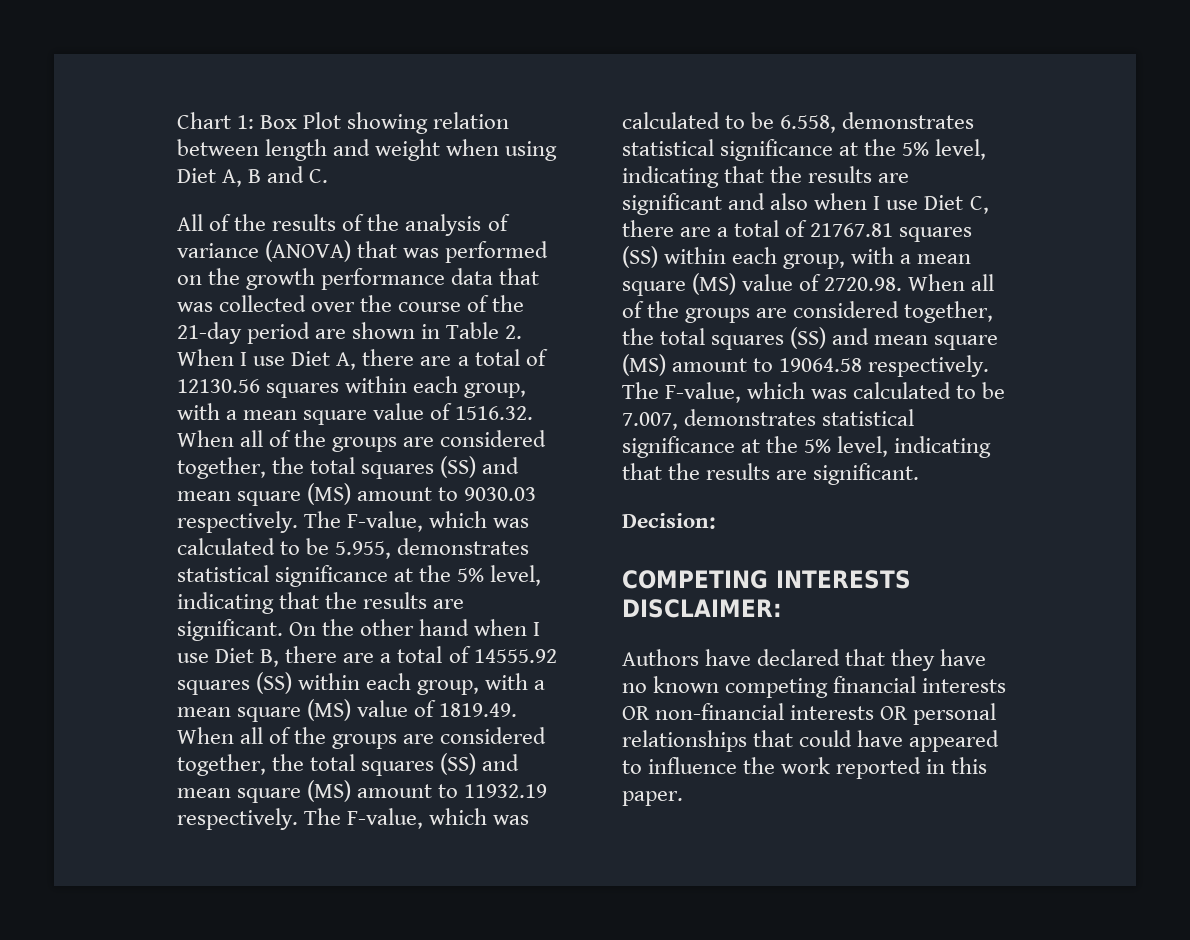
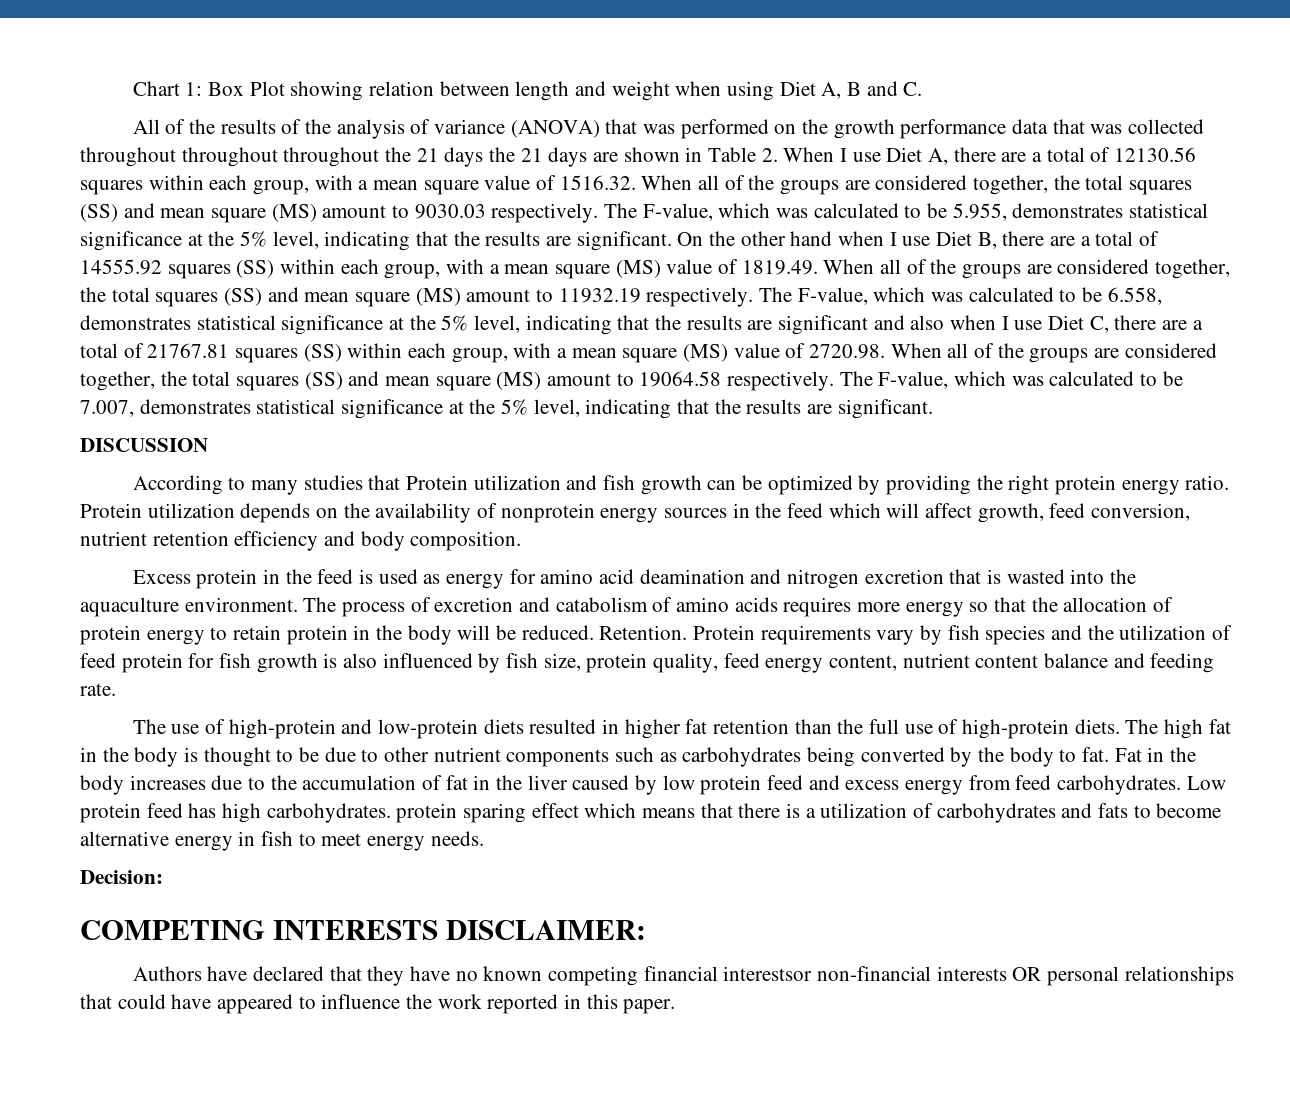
- All of the results of the analysis of variance (ANOVA) that was performed on the growth performance data that was collected over the course of the 21-day period are shown in Table 2. When I use Diet A, there are a total of 12130.56 squares within each group, with a mean square value of 1516.32. When all of the groups are considered together, the total squares (SS) and mean square (MS) amount to 9030.03 respectively.
+ All of the results of the analysis of variance (ANOVA) that was performed on the growth performance data that was collected throughout throughout throughout the 21 days the 21 days are shown in Table 2. When I use Diet A, there are a total of 12130.56 squares within each group, with a mean square value of 1516.32. When all of the groups are considered together, the total squares (SS) and mean square (MS) amount to 9030.03 respectively.
+ DISCUSSION
+ According to many studies that Protein utilization and fish growth can be optimized by providing the right protein energy ratio. Protein utilization depends on the availability of nonprotein energy sources in the feed which will affect growth, feed conversion, nutrient retention efficiency and body composition.
+ Excess protein in the feed is used as energy for amino acid deamination and nitrogen excretion that is wasted into the aquaculture environment. The process of excretion and catabolism of amino acids requires more energy so that the allocation of protein energy to retain protein in the body will be reduced. Retention. Protein requirements vary by fish species and the utilization of feed protein for fish growth is also influenced by fish size, protein quality, feed energy content, nutrient content balance and feeding rate.
+ The use of high-protein and low-protein diets resulted in higher fat retention than the full use of high-protein diets. The high fat in the body is thought to be due to other nutrient components such as carbohydrates being converted by the body to fat. Fat in the body increases due to the accumulation of fat in the liver caused by low protein feed and excess energy from feed carbohydrates. Low protein feed has high carbohydrates. protein sparing effect which means that there is a utilization of carbohydrates and fats to become alternative energy in fish to meet energy needs.
- Authors have declared that they have no known competing financial interests OR non-financial interests OR personal relationships that could have appeared to influence the work reported in this paper.
+ Authors have declared that they have no known competing financial interestsor non-financial interests OR personal relationships that could have appeared to influence the work reported in this paper.

